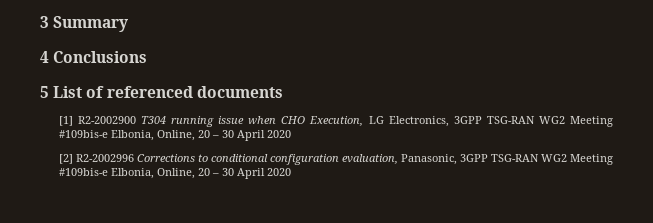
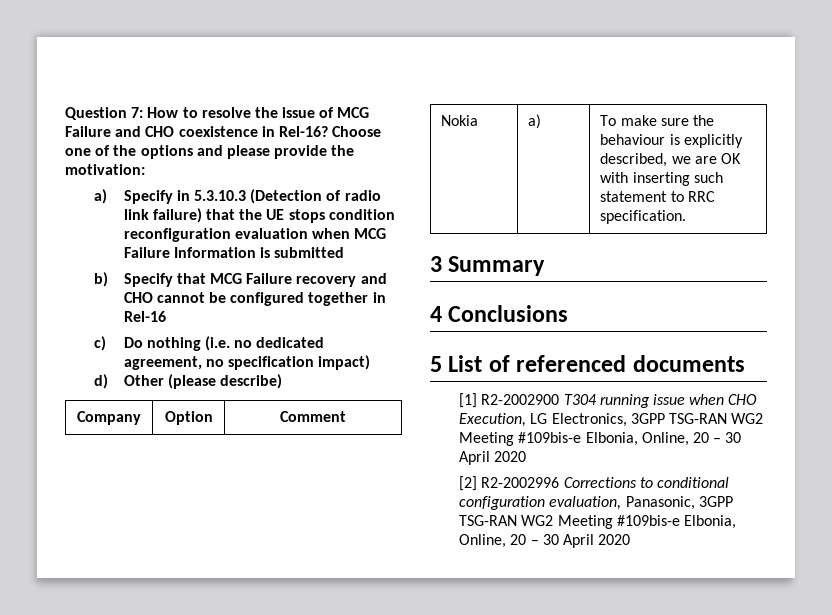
+ Question 7: How to resolve the issue of MCG Failure and CHO coexistence in Rel-16? Choose one of the options and please provide the motivation:
+ a) Specify in 5.3.10.3 (Detection of radio link failure) that the UE stops condition reconfiguration evaluation when MCG Failure Information is submitted
+ b) Specify that MCG Failure recovery and CHO cannot be configured together in Rel-16
+ c) Do nothing (i.e. no dedicated agreement, no specification impact)
+ d) Other (please describe)
+ Company | Option | Comment
+ Nokia | a) | To make sure the behaviour is explicitly described, we are OK with inserting such statement to RRC specification.

